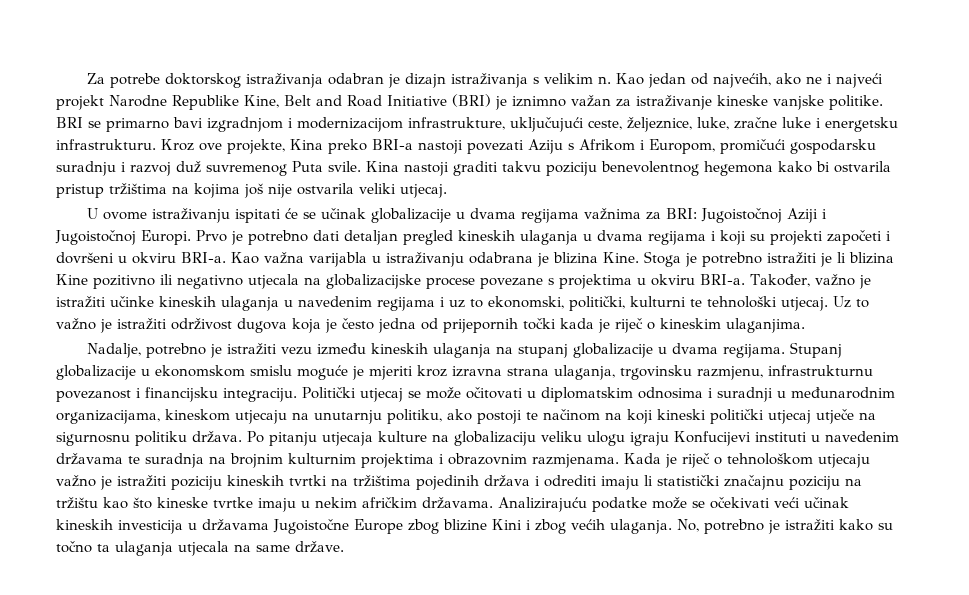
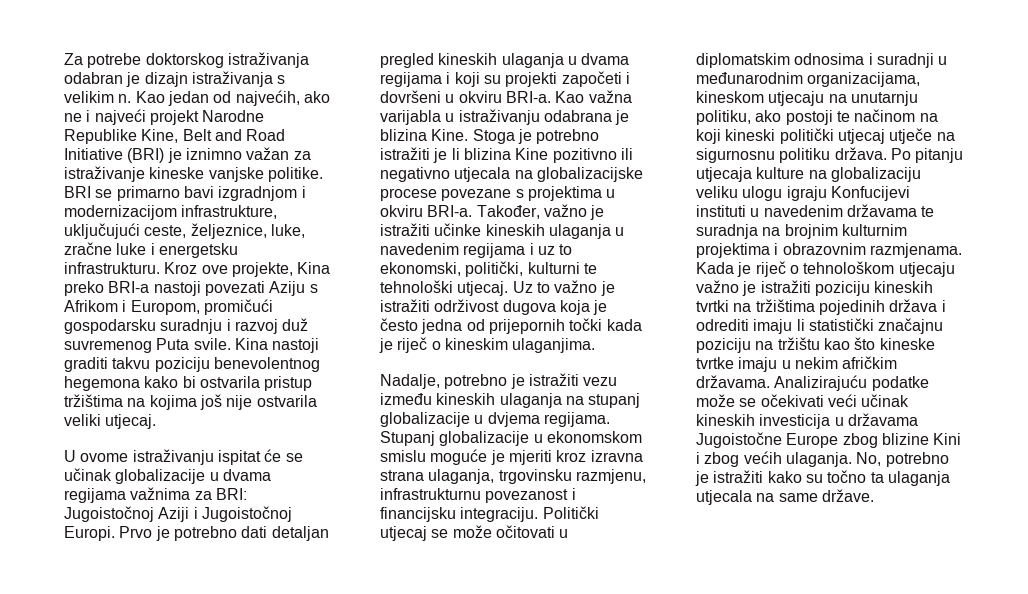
- U ovome istraživanju ispitati će se učinak globalizacije u dvama regijama važnima za BRI: Jugoistočnoj Aziji i Jugoistočnoj Europi.
+ U ovome istraživanju ispitat će se učinak globalizacije u dvama regijama važnima za BRI: Jugoistočnoj Aziji i Jugoistočnoj Europi.
- Nadalje, potrebno je istražiti vezu između kineskih ulaganja na stupanj globalizacije u dvama regijama.
+ Nadalje, potrebno je istražiti vezu između kineskih ulaganja na stupanj globalizacije u dvjema regijama.

